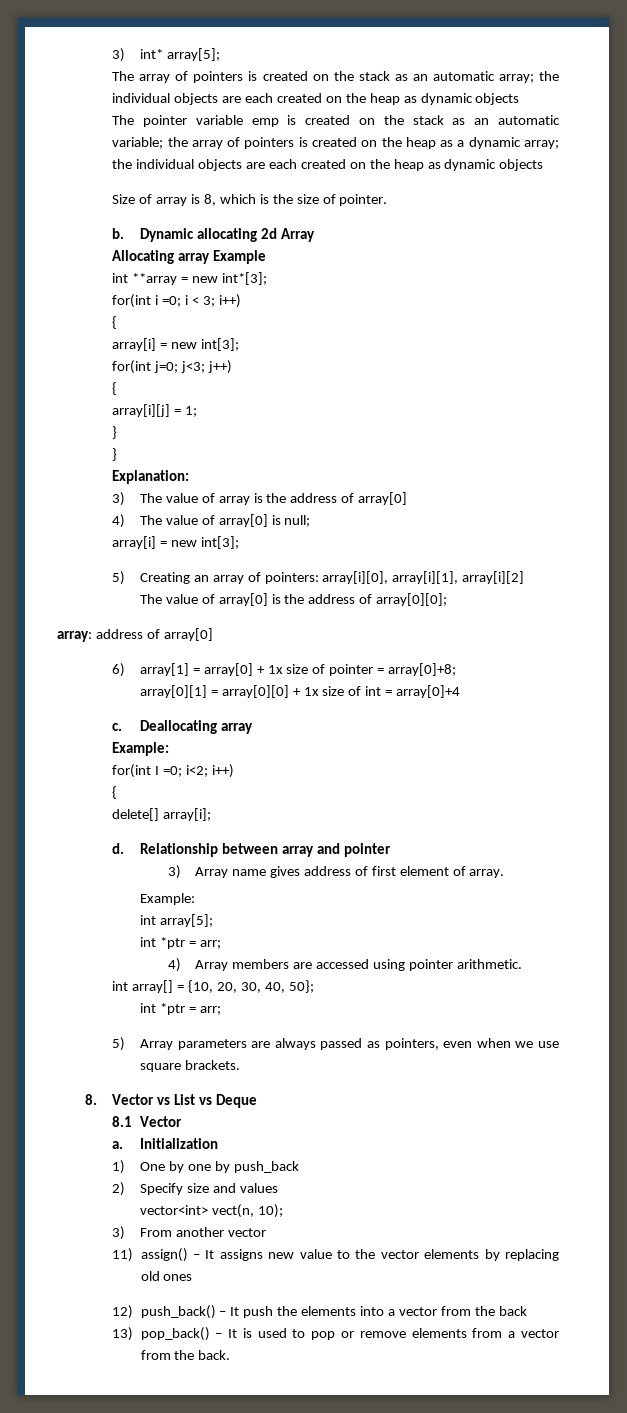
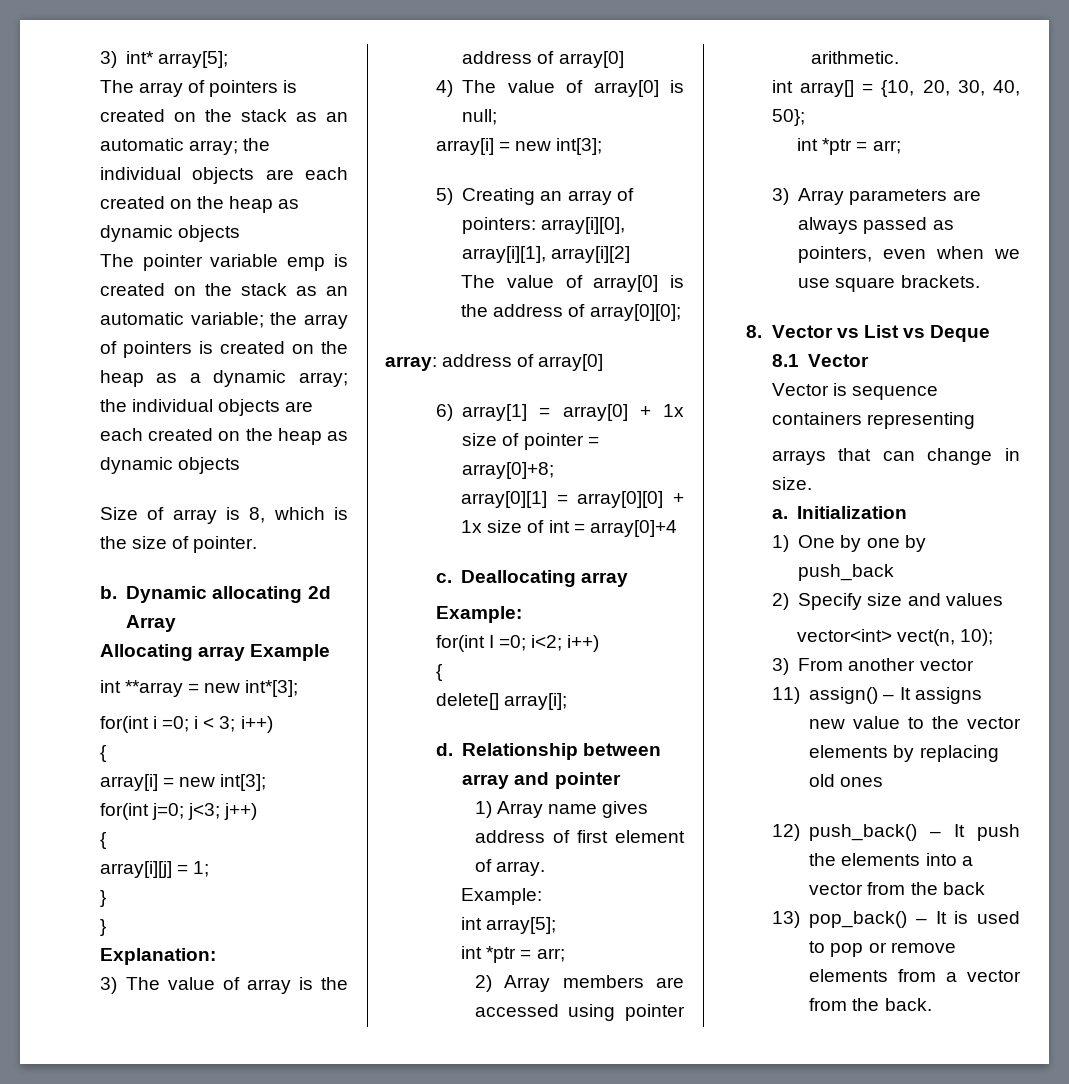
- 3) Array name gives address of first element of array.
+ 1) Array name gives address of first element of array.
- 4) Array members are accessed using pointer arithmetic.
+ 2) Array members are accessed using pointer arithmetic.
- 5) Array parameters are always passed as pointers, even when we use square brackets.
+ 3) Array parameters are always passed as pointers, even when we use square brackets.
+ Vector is sequence containers representing
+ arrays that can change in size.

